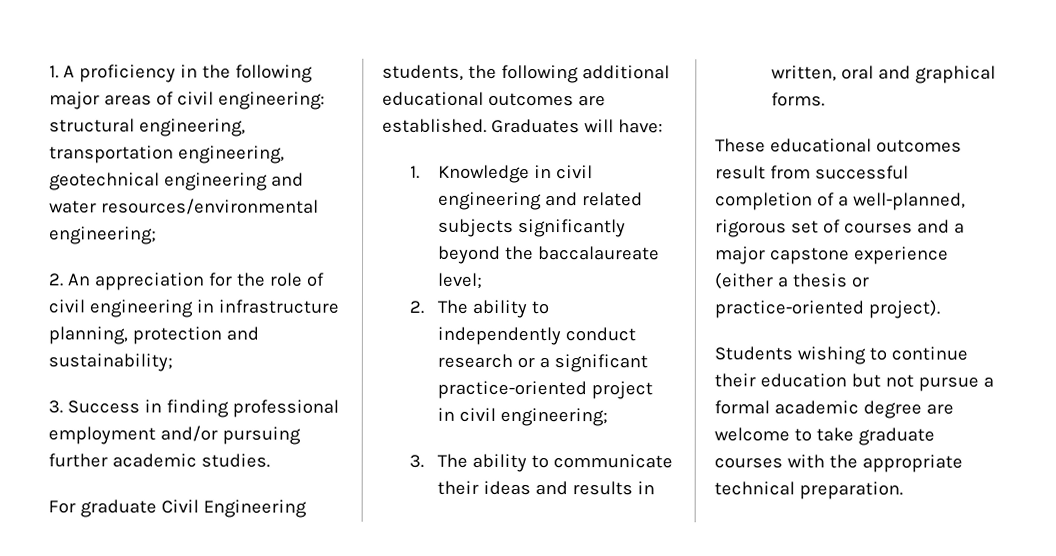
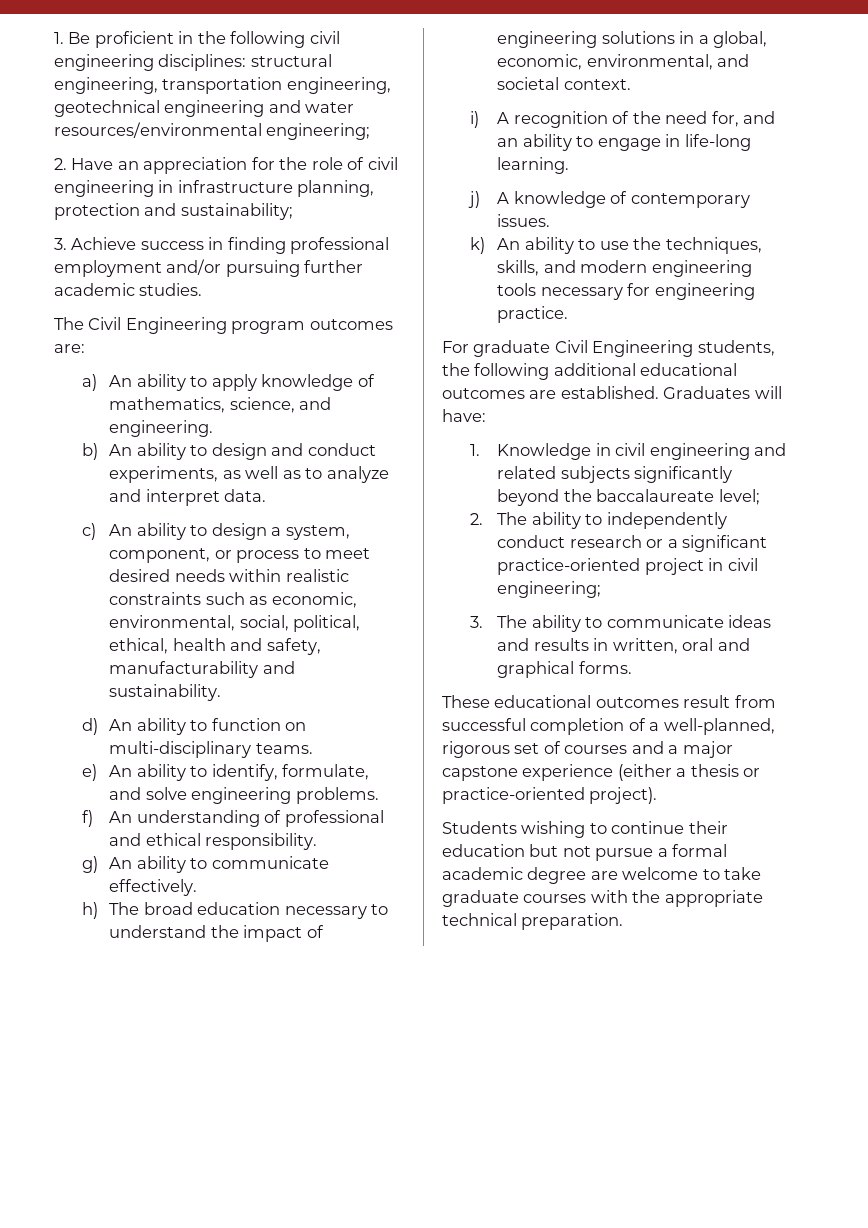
- 1. A proficiency in the following major areas of civil engineering: structural engineering, transportation engineering, geotechnical engineering and water resources/environmental engineering;
+ 1. Be proficient in the following civil engineering disciplines: structural engineering, transportation engineering, geotechnical engineering and water resources/environmental engineering;
- 2. An appreciation for the role of civil engineering in infrastructure planning, protection and sustainability;
+ 2. Have an appreciation for the role of civil engineering in infrastructure planning, protection and sustainability;
- 3. Success in finding professional employment and/or pursuing further academic studies.
+ 3. Achieve success in finding professional employment and/or pursuing further academic studies.
+ The Civil Engineering program outcomes are:
+ a) An ability to apply knowledge of mathematics, science, and engineering.
+ b) An ability to design and conduct experiments, as well as to analyze and interpret data.
+ c) An ability to design a system, component, or process to meet desired needs within realistic constraints such as economic, environmental, social, political, ethical, health and safety, manufacturability and sustainability.
+ d) An ability to function on multi-disciplinary teams.
+ e) An ability to identify, formulate, and solve engineering problems.
+ f) An understanding of professional and ethical responsibility.
+ g) An ability to communicate effectively.
+ h) The broad education necessary to understand the impact of engineering solutions in a global, economic, environmental, and societal context.
+ i) A recognition of the need for, and an ability to engage in life-long learning.
+ j) A knowledge of contemporary issues.
+ k) An ability to use the techniques, skills, and modern engineering tools necessary for engineering practice.
- 3. The ability to communicate their ideas and results in written, oral and graphical forms.
+ 3. The ability to communicate ideas and results in written, oral and graphical forms.

